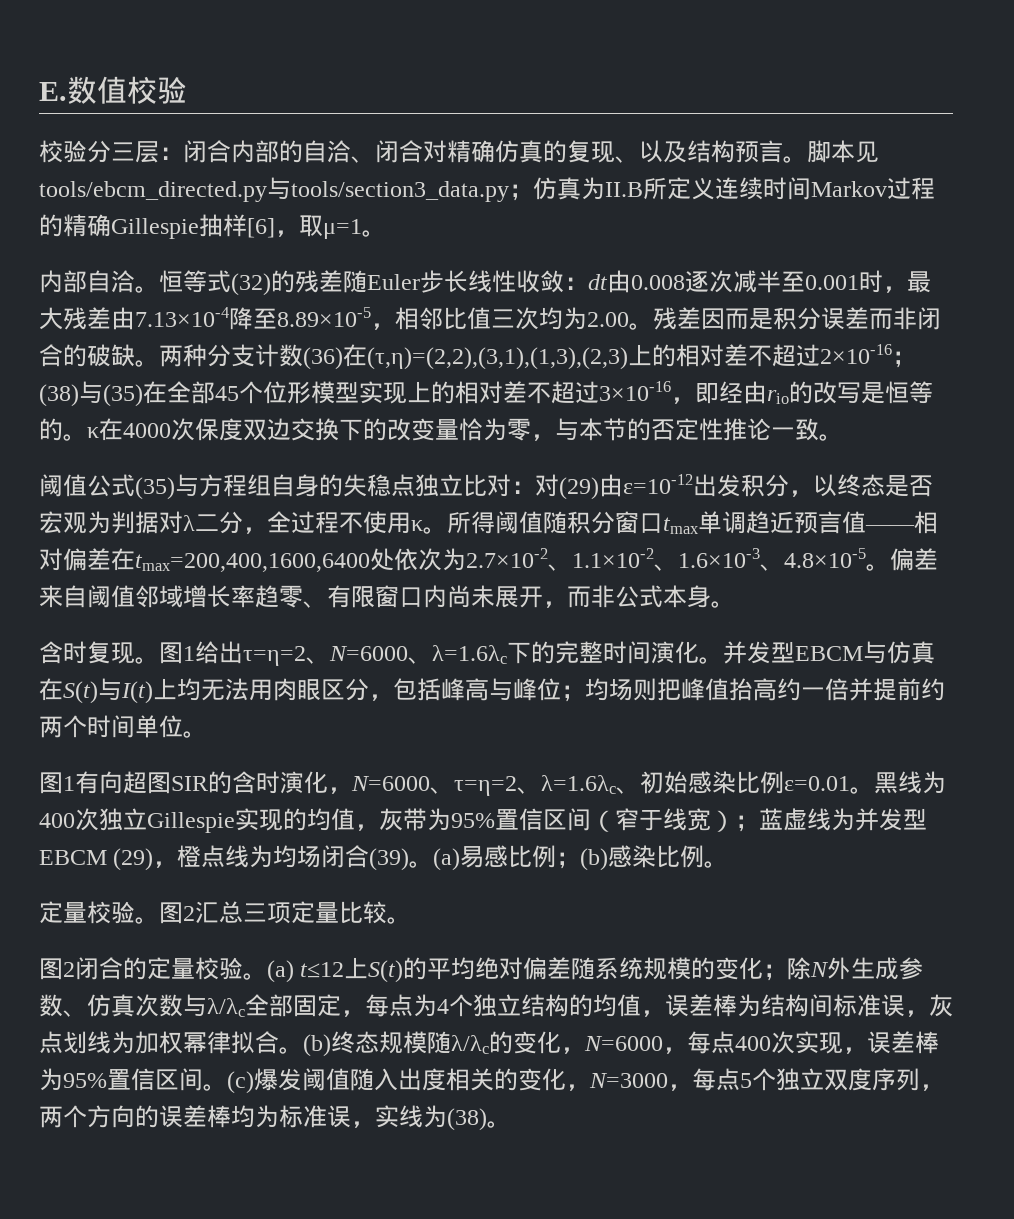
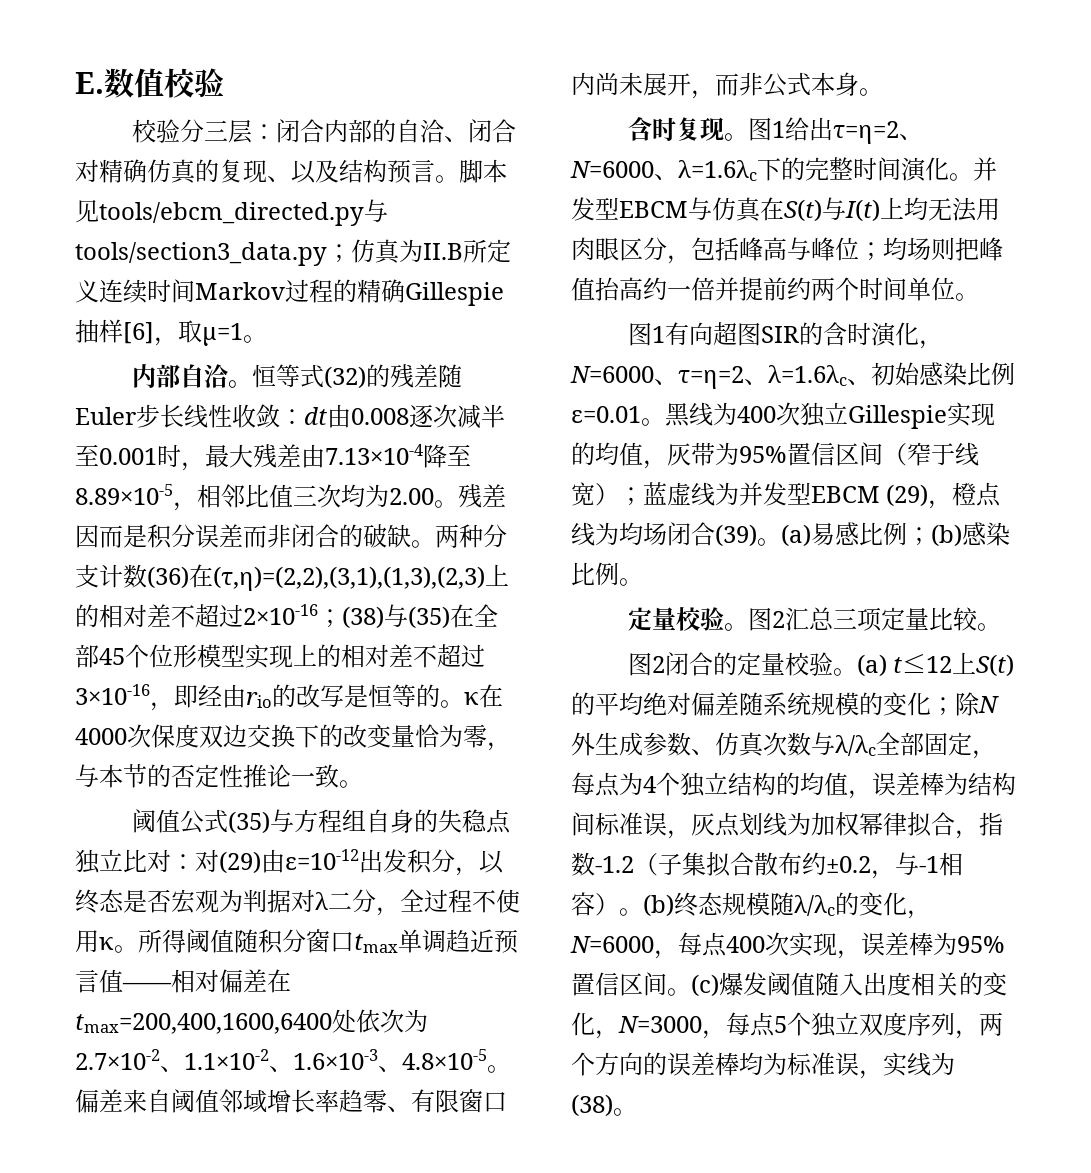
- (a) t≤12上S(t)的平均绝对偏差随系统规模的变化；除N外生成参数、仿真次数与λ/λc全部固定，每点为4个独立结构的均值，误差棒为结构间标准误，灰点划线为加权幂律拟合。
+ (a) t≤12上S(t)的平均绝对偏差随系统规模的变化；除N外生成参数、仿真次数与λ/λc全部固定，每点为4个独立结构的均值，误差棒为结构间标准误，灰点划线为加权幂律拟合，指数-1.2（子集拟合散布约±0.2，与-1相容）。

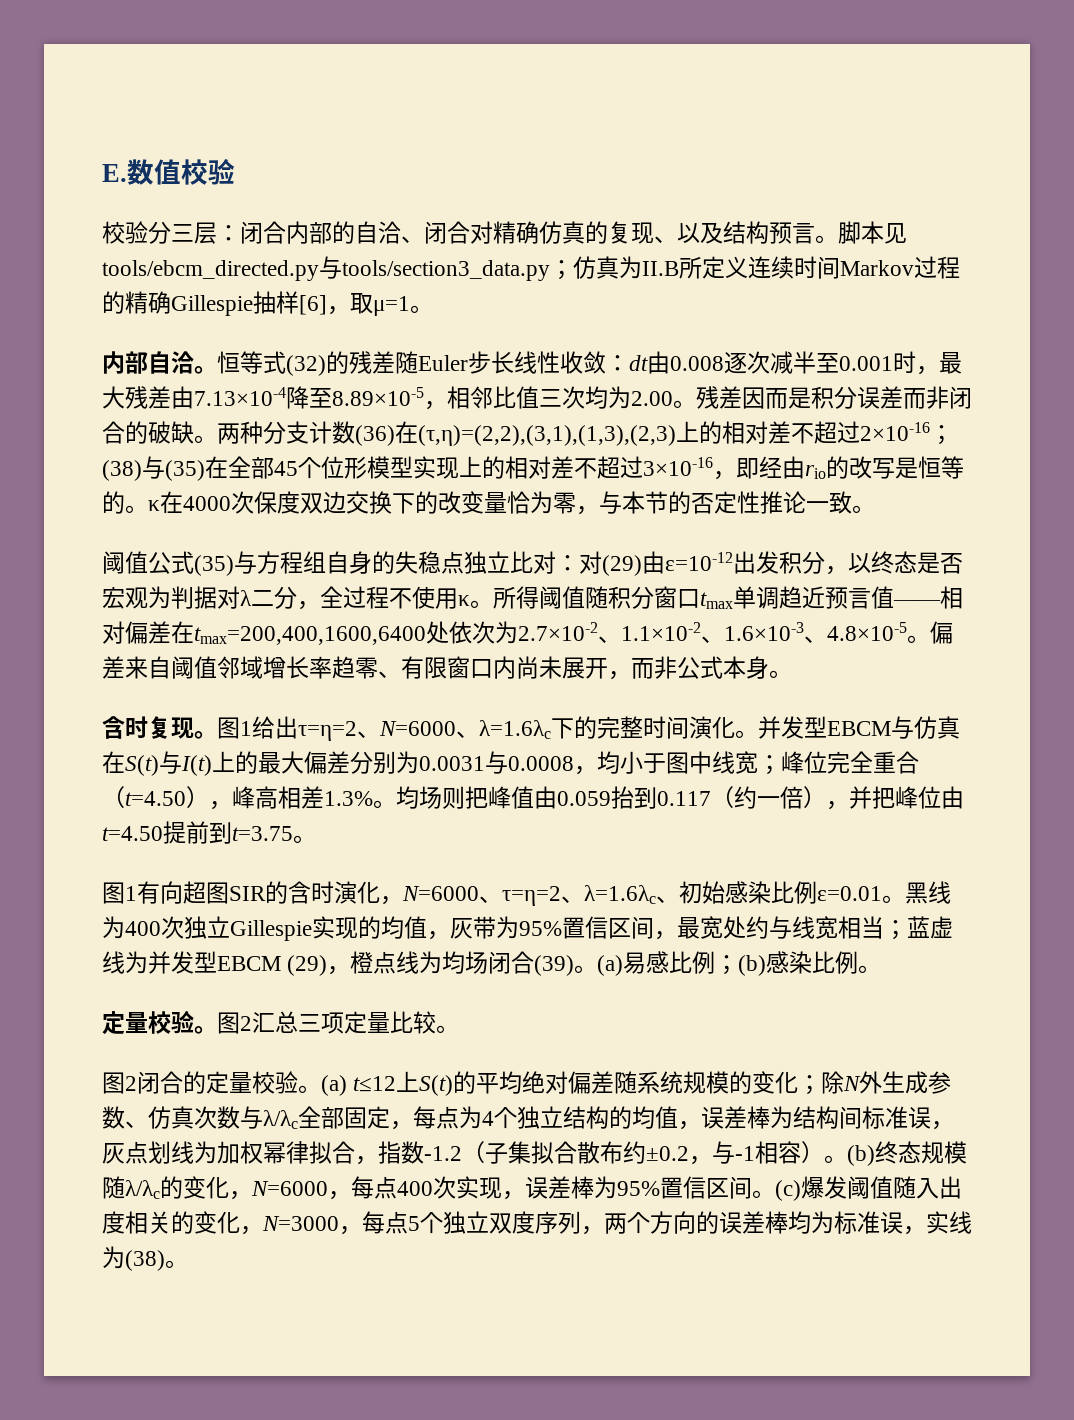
- 并发型EBCM与仿真在S(t)与I(t)上均无法用肉眼区分，包括峰高与峰位；均场则把峰值抬高约一倍并提前约两个时间单位。
+ 并发型EBCM与仿真在S(t)与I(t)上的最大偏差分别为0.0031与0.0008，均小于图中线宽；峰位完全重合（t=4.50），峰高相差1.3%。均场则把峰值由0.059抬到0.117（约一倍），并把峰位由t=4.50提前到t=3.75。
- 黑线为400次独立Gillespie实现的均值，灰带为95%置信区间（窄于线宽）；蓝虚线为并发型EBCM (29)，橙点线为均场闭合(39)。
+ 黑线为400次独立Gillespie实现的均值，灰带为95%置信区间，最宽处约与线宽相当；蓝虚线为并发型EBCM (29)，橙点线为均场闭合(39)。

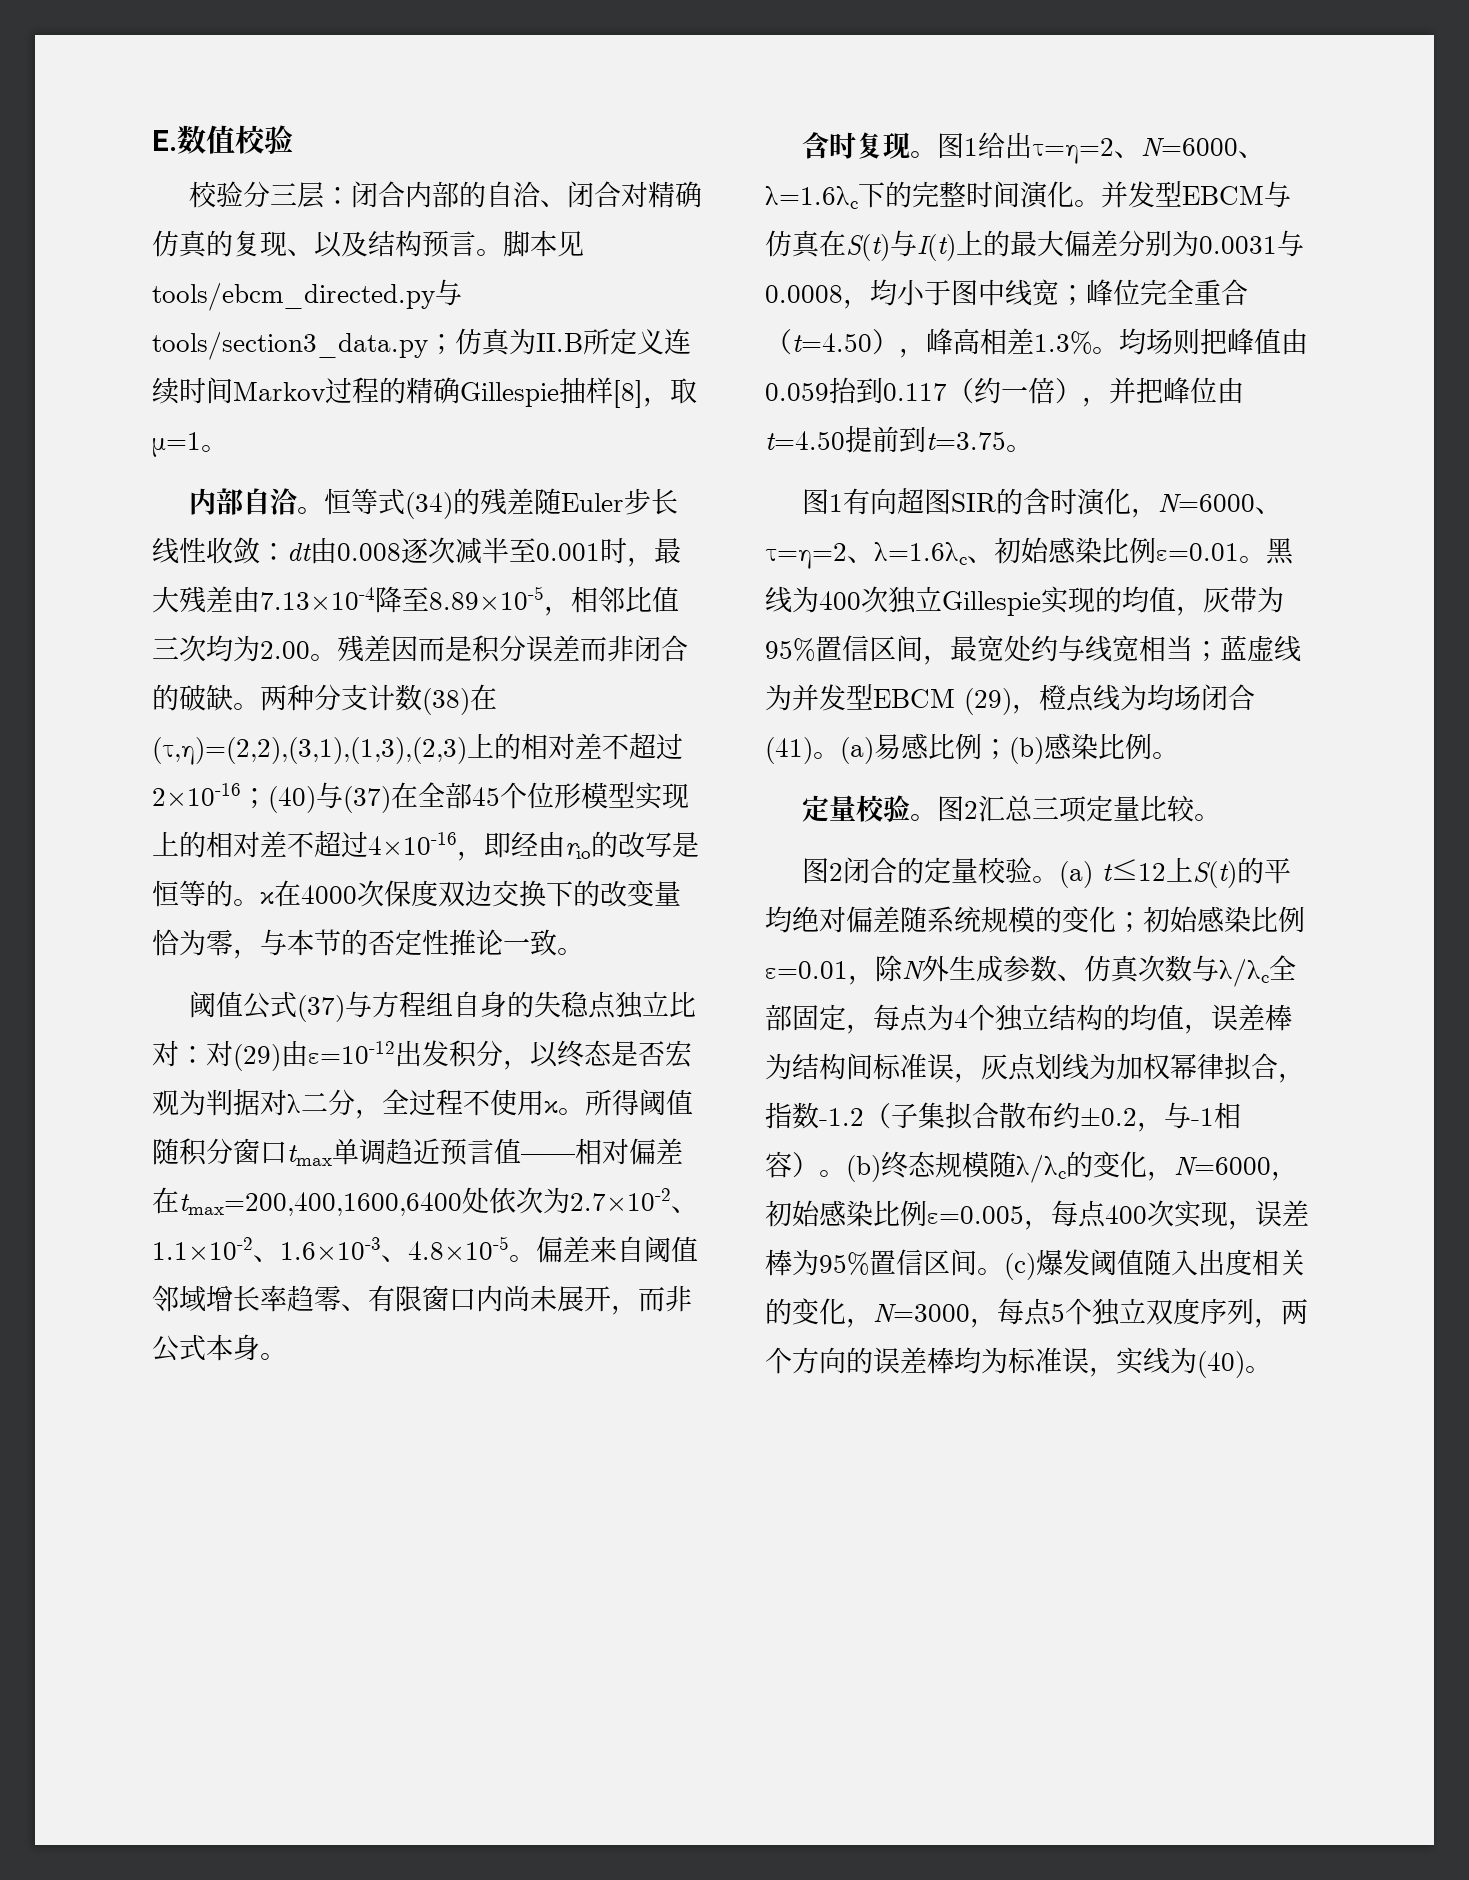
- 脚本见tools/ebcm_directed.py与tools/section3_data.py；仿真为II.B所定义连续时间Markov过程的精确Gillespie抽样[6]，取μ=1。
+ 脚本见tools/ebcm_directed.py与tools/section3_data.py；仿真为II.B所定义连续时间Markov过程的精确Gillespie抽样[8]，取μ=1。
- 恒等式(32)的残差随Euler步长线性收敛：dt由0.008逐次减半至0.001时，最大残差由7.13×10-4降至8.89×10-5，相邻比值三次均为2.00。
+ 恒等式(34)的残差随Euler步长线性收敛：dt由0.008逐次减半至0.001时，最大残差由7.13×10-4降至8.89×10-5，相邻比值三次均为2.00。
- 两种分支计数(36)在(τ,η)=(2,2),(3,1),(1,3),(2,3)上的相对差不超过2×10-16；(38)与(35)在全部45个位形模型实现上的相对差不超过3×10-16，即经由rio的改写是恒等的。κ在4000次保度双边交换下的改变量恰为零，与本节的否定性推论一致。
+ 两种分支计数(38)在(τ,η)=(2,2),(3,1),(1,3),(2,3)上的相对差不超过2×10-16；(40)与(37)在全部45个位形模型实现上的相对差不超过4×10-16，即经由rio的改写是恒等的。κ在4000次保度双边交换下的改变量恰为零，与本节的否定性推论一致。
- 阈值公式(35)与方程组自身的失稳点独立比对：对(29)由ε=10-12出发积分，以终态是否宏观为判据对λ二分，全过程不使用κ。
+ 阈值公式(37)与方程组自身的失稳点独立比对：对(29)由ε=10-12出发积分，以终态是否宏观为判据对λ二分，全过程不使用κ。
- 黑线为400次独立Gillespie实现的均值，灰带为95%置信区间，最宽处约与线宽相当；蓝虚线为并发型EBCM (29)，橙点线为均场闭合(39)。
+ 黑线为400次独立Gillespie实现的均值，灰带为95%置信区间，最宽处约与线宽相当；蓝虚线为并发型EBCM (29)，橙点线为均场闭合(41)。
- (a) t≤12上S(t)的平均绝对偏差随系统规模的变化；除N外生成参数、仿真次数与λ/λc全部固定，每点为4个独立结构的均值，误差棒为结构间标准误，灰点划线为加权幂律拟合，指数-1.2（子集拟合散布约±0.2，与-1相容）。
+ (a) t≤12上S(t)的平均绝对偏差随系统规模的变化；初始感染比例ε=0.01，除N外生成参数、仿真次数与λ/λc全部固定，每点为4个独立结构的均值，误差棒为结构间标准误，灰点划线为加权幂律拟合，指数-1.2（子集拟合散布约±0.2，与-1相容）。
- (b)终态规模随λ/λc的变化，N=6000，每点400次实现，误差棒为95%置信区间。
+ (b)终态规模随λ/λc的变化，N=6000，初始感染比例ε=0.005，每点400次实现，误差棒为95%置信区间。
- (c)爆发阈值随入出度相关的变化，N=3000，每点5个独立双度序列，两个方向的误差棒均为标准误，实线为(38)。
+ (c)爆发阈值随入出度相关的变化，N=3000，每点5个独立双度序列，两个方向的误差棒均为标准误，实线为(40)。

